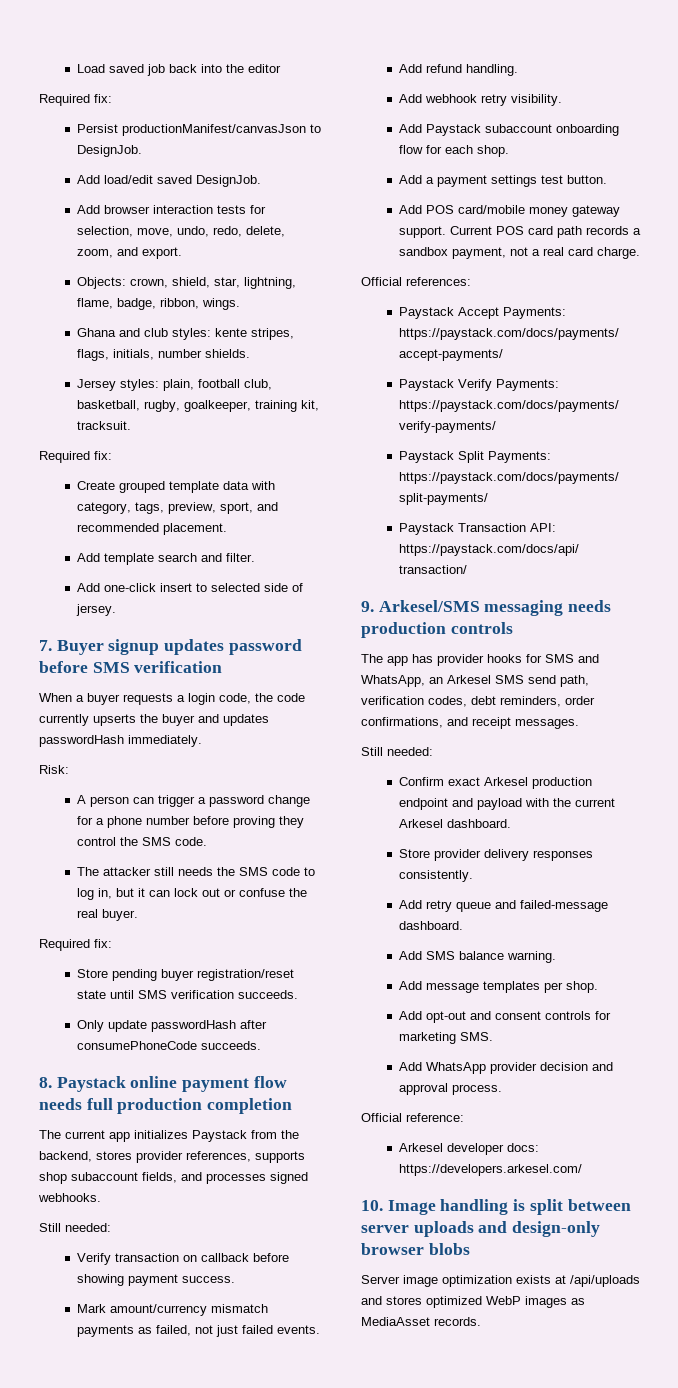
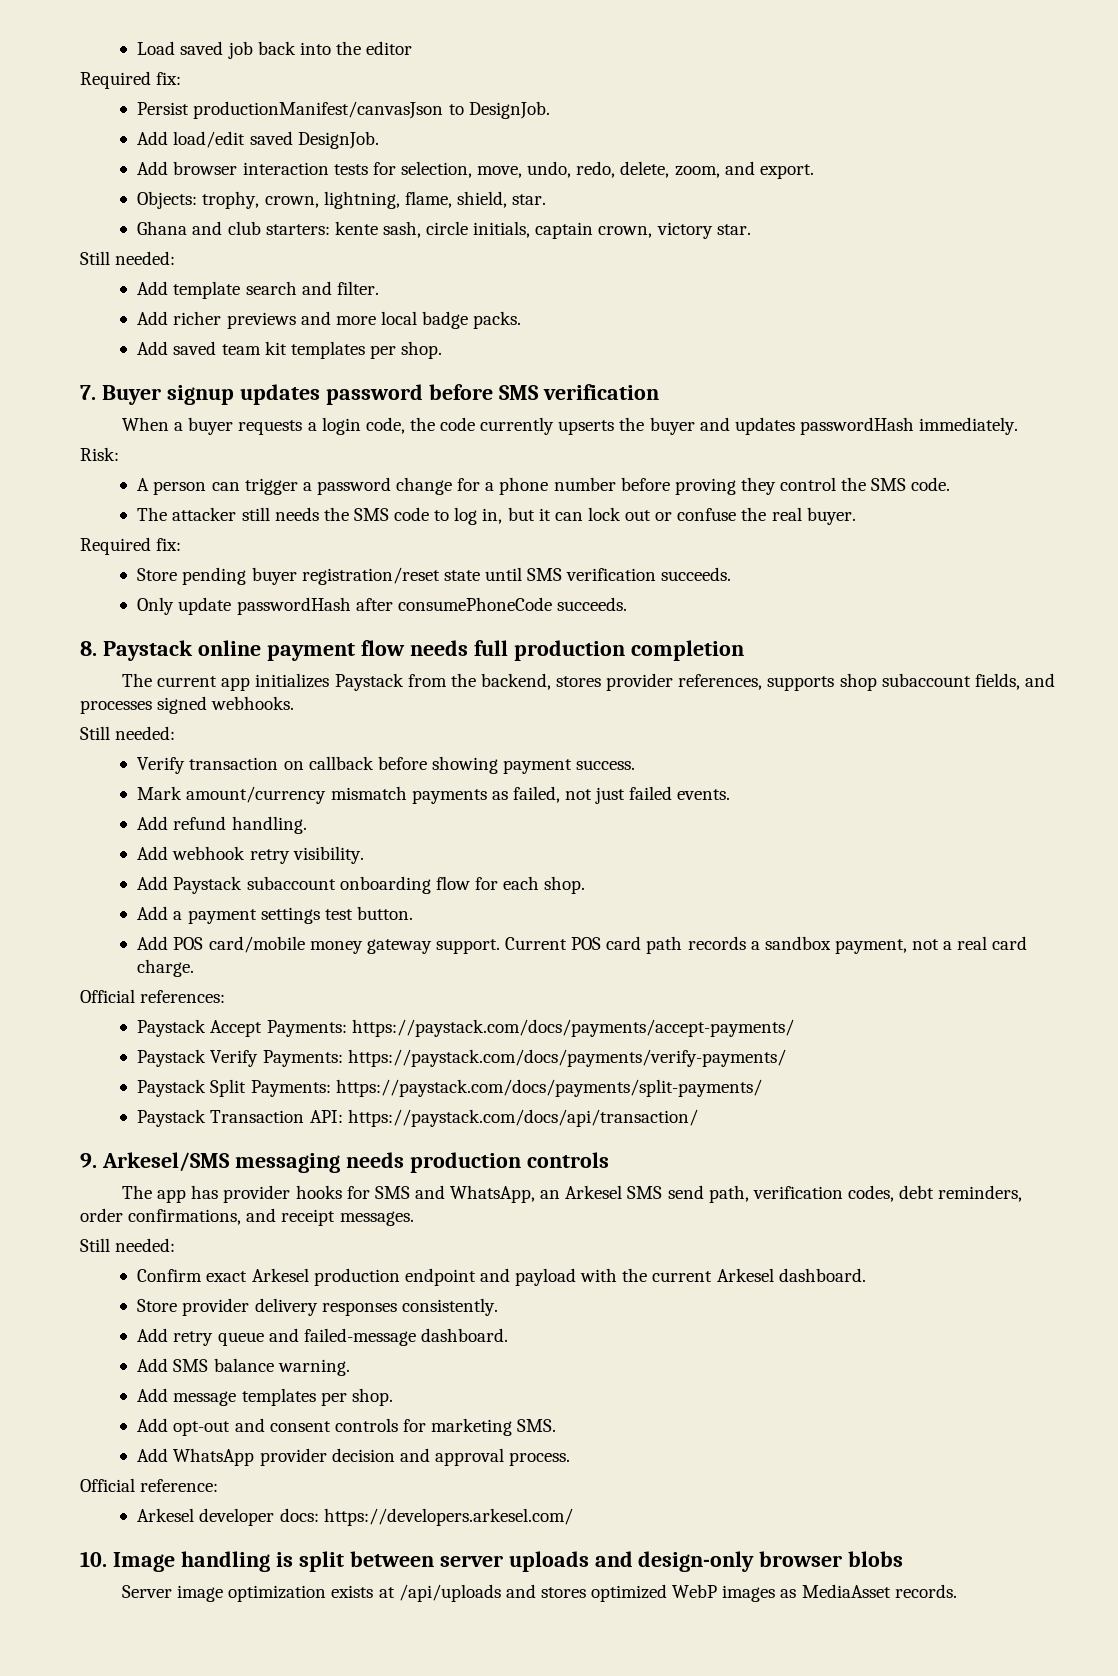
- Objects: crown, shield, star, lightning, flame, badge, ribbon, wings.
- Ghana and club styles: kente stripes, flags, initials, number shields.
- Jersey styles: plain, football club, basketball, rugby, goalkeeper, training kit, tracksuit.
- Required fix:
- Create grouped template data with category, tags, preview, sport, and recommended placement.
+ Objects: trophy, crown, lightning, flame, shield, star.
+ Ghana and club starters: kente sash, circle initials, captain crown, victory star.
+ Still needed:
- Add one-click insert to selected side of jersey.
+ Add richer previews and more local badge packs.
+ Add saved team kit templates per shop.

